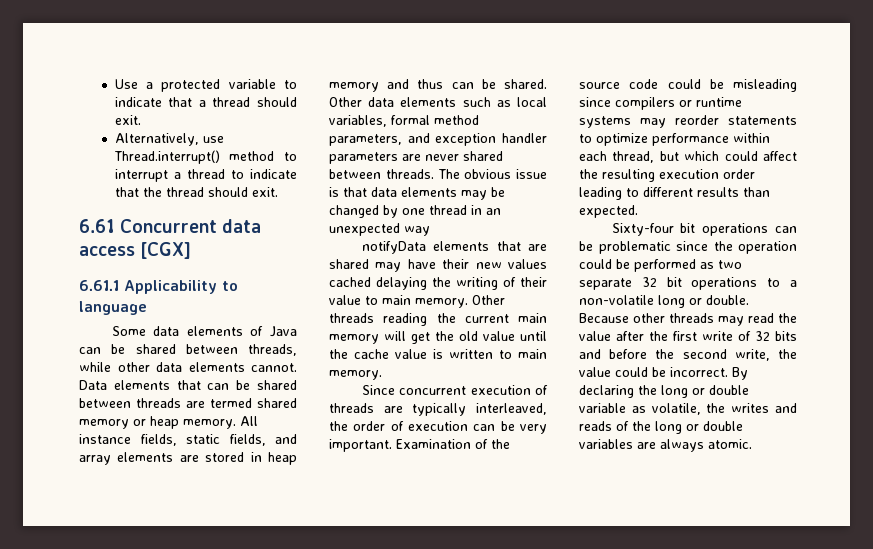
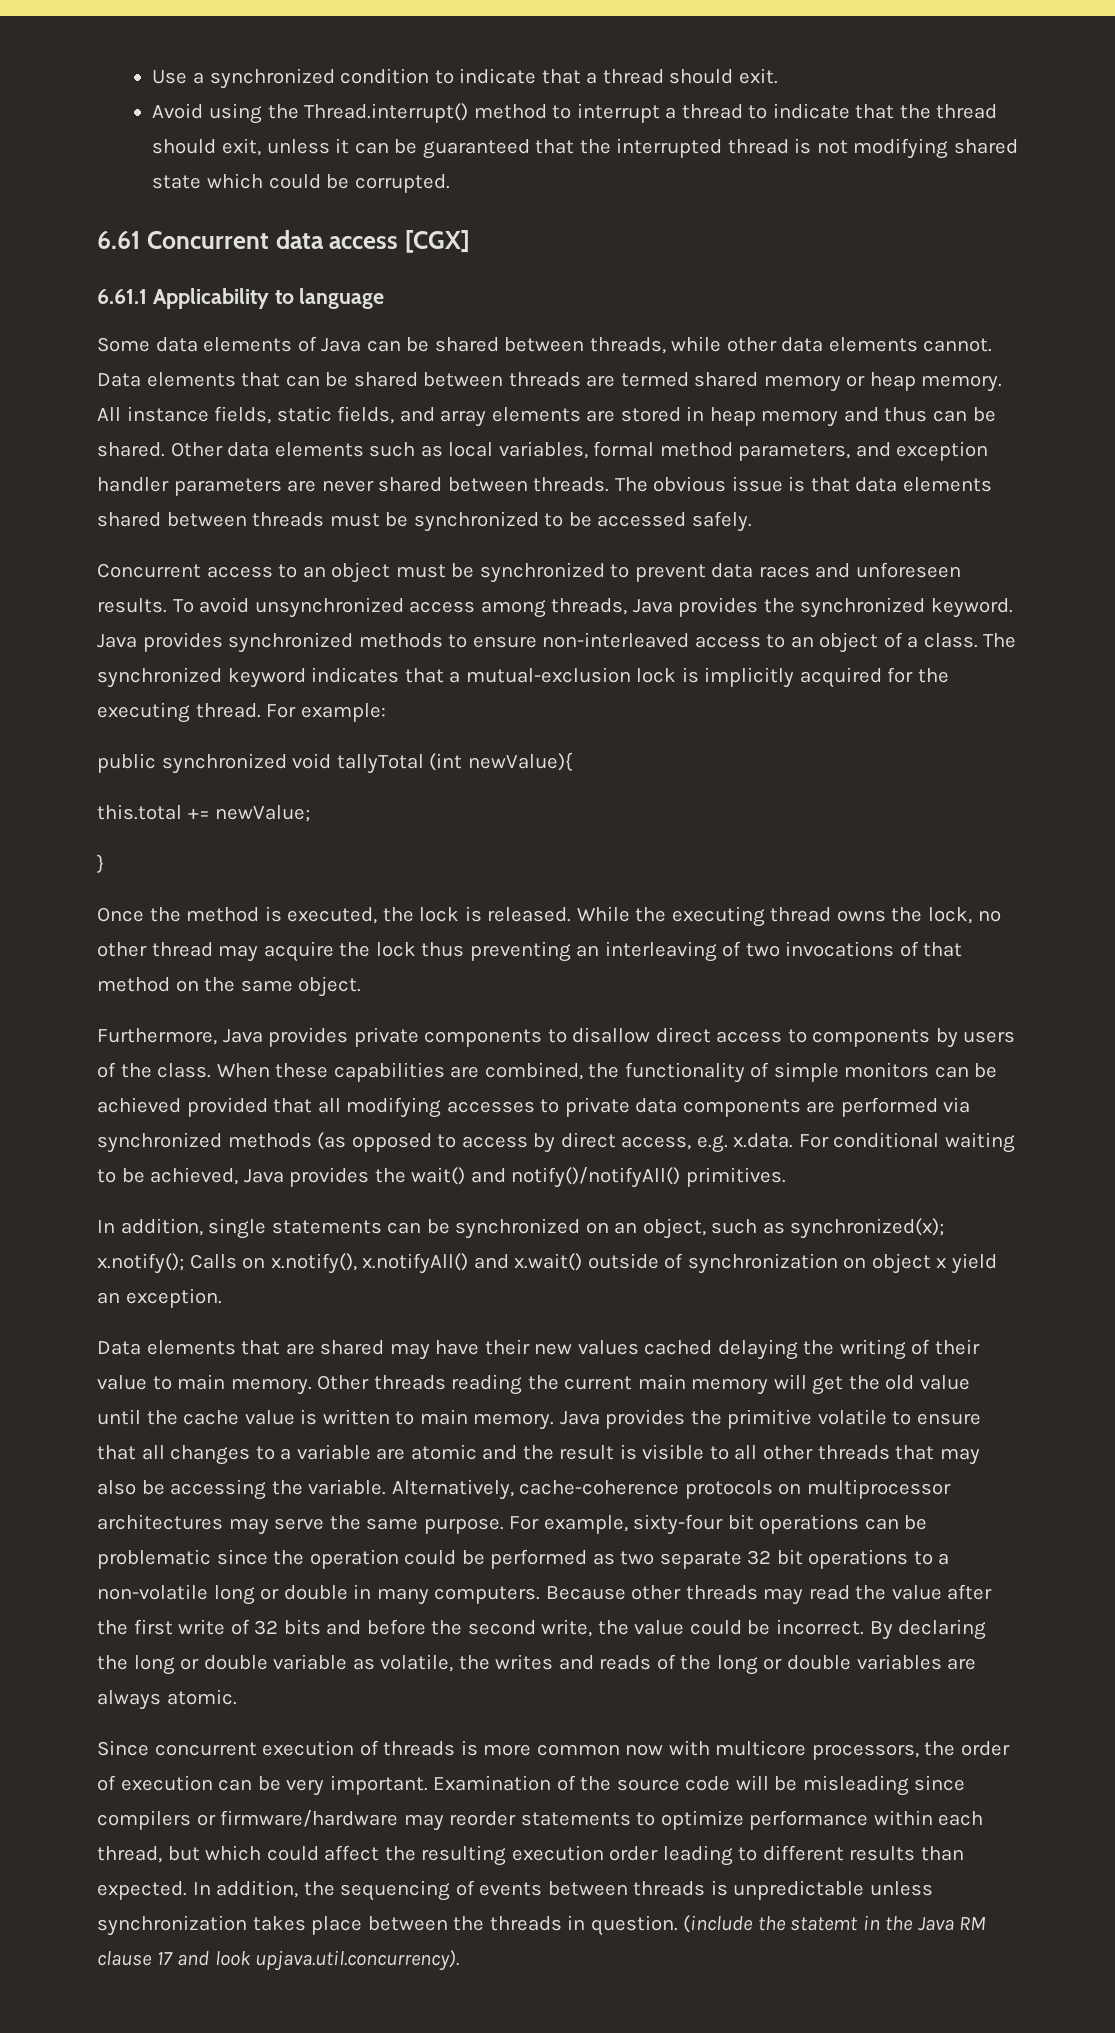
- Use a protected variable to indicate that a thread should exit.
+ Use a synchronized condition to indicate that a thread should exit.
- Alternatively, use Thread.interrupt() method to interrupt a thread to indicate that the thread should exit.
+ Avoid using the Thread.interrupt() method to interrupt a thread to indicate that the thread should exit, unless it can be guaranteed that the interrupted thread is not modifying shared state which could be corrupted.
- The obvious issue is that data elements may be changed by one thread in an unexpected way
- notifyData elements that are shared may have their new values cached delaying the writing of their value to main memory.
+ The obvious issue is that data elements shared between threads must be synchronized to be accessed safely.
+ Concurrent access to an object must be synchronized to prevent data races and unforeseen results. To avoid unsynchronized access among threads, Java provides the synchronized keyword. Java provides synchronized methods to ensure non-interleaved access to an object of a class. The synchronized keyword indicates that a mutual-exclusion lock is implicitly acquired for the executing thread. For example:
+ public synchronized void tallyTotal (int newValue){
+ this.total += newValue;
+ }
+ Once the method is executed, the lock is released. While the executing thread owns the lock, no other thread may acquire the lock thus preventing an interleaving of two invocations of that method on the same object.
+ Furthermore, Java provides private components to disallow direct access to components by users of the class. When these capabilities are combined, the functionality of simple monitors can be achieved provided that all modifying accesses to private data components are performed via synchronized methods (as opposed to access by direct access, e.g. x.data. For conditional waiting to be achieved, Java provides the wait() and notify()/notifyAll() primitives.
+ In addition, single statements can be synchronized on an object, such as synchronized(x); x.notify(); Calls on x.notify(), x.notifyAll() and x.wait() outside of synchronization on object x yield an exception.
+ Data elements that are shared may have their new values cached delaying the writing of their value to main memory.
- Other threads reading the current main memory will get the old value until the cache value is written to main memory.
- Since concurrent execution of threads are typically interleaved, the order of execution can be very important. Examination of the source code could be misleading since compilers or runtime systems may reorder statements to optimize performance within each thread, but which could affect the resulting execution order leading to different results than expected.
- Sixty-four bit operations can be problematic since the operation could be performed as two separate 32 bit operations to a non-volatile long or double.
+ Other threads reading the current main memory will get the old value until the cache value is written to main memory. Java provides the primitive volatile to ensure that all changes to a variable are atomic and the result is visible to all other threads that may also be accessing the variable. Alternatively, cache-coherence protocols on multiprocessor architectures may serve the same purpose. For example, sixty-four bit operations can be problematic since the operation could be performed as two separate 32 bit operations to a non-volatile long or double in many computers.
+ Since concurrent execution of threads is more common now with multicore processors, the order of execution can be very important. Examination of the source code will be misleading since compilers or firmware/hardware may reorder statements to optimize performance within each thread, but which could affect the resulting execution order leading to different results than expected. In addition, the sequencing of events between threads is unpredictable unless synchronization takes place between the threads in question. (include the statemt in the Java RM clause 17 and look upjava.util.concurrency).

